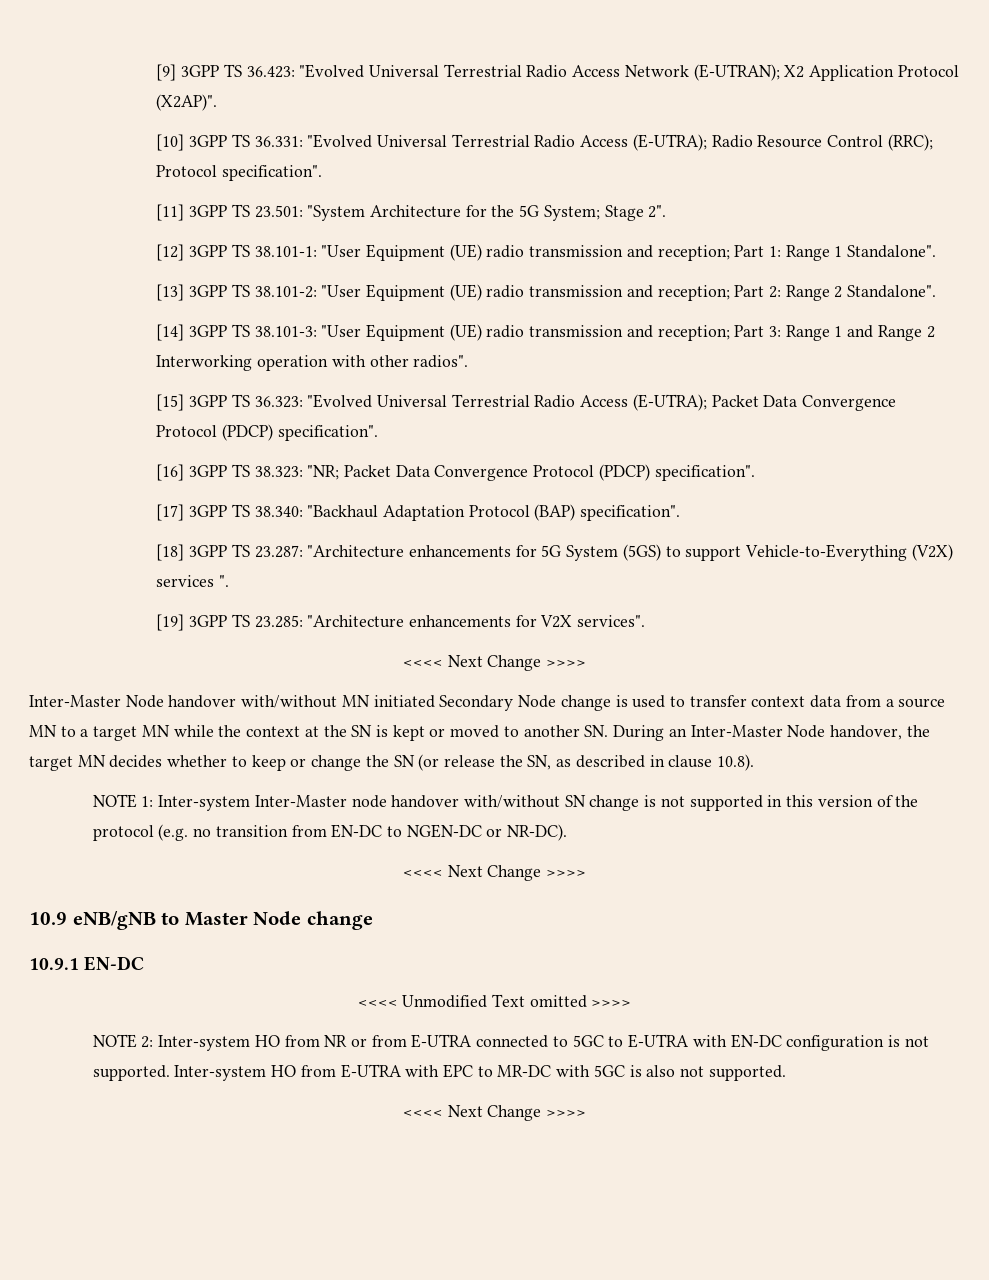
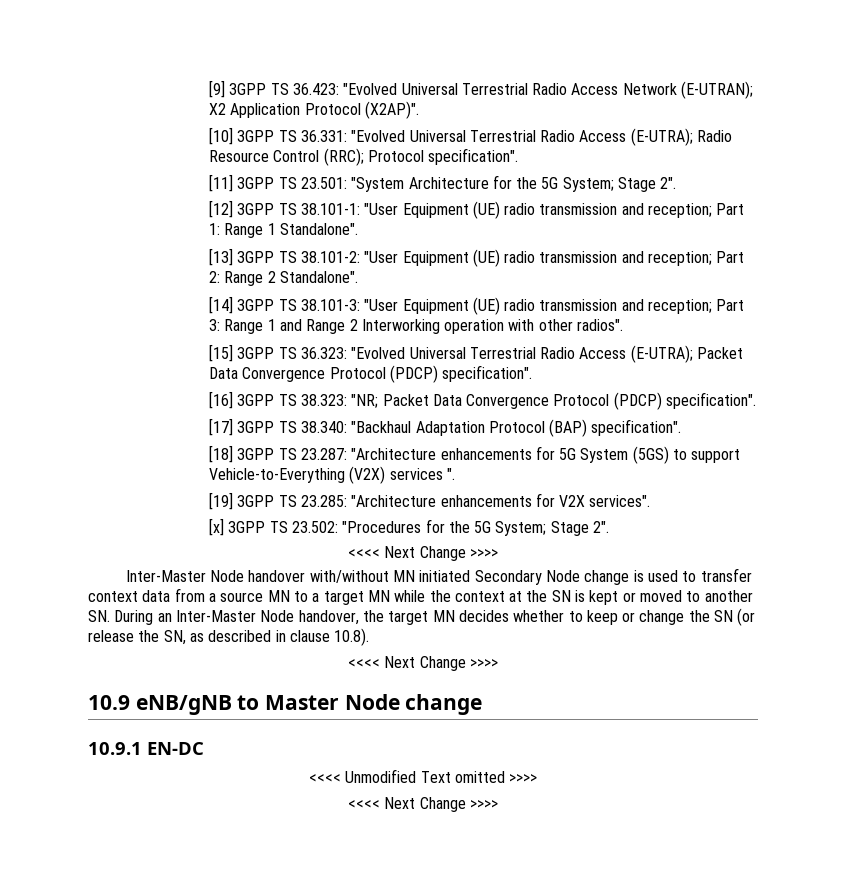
+ [x] 3GPP TS 23.502: "Procedures for the 5G System; Stage 2".
- NOTE 1: Inter-system Inter-Master node handover with/without SN change is not supported in this version of the protocol (e.g. no transition from EN-DC to NGEN-DC or NR-DC).
- NOTE 2: Inter-system HO from NR or from E-UTRA connected to 5GC to E-UTRA with EN-DC configuration is not supported. Inter-system HO from E-UTRA with EPC to MR-DC with 5GC is also not supported.

